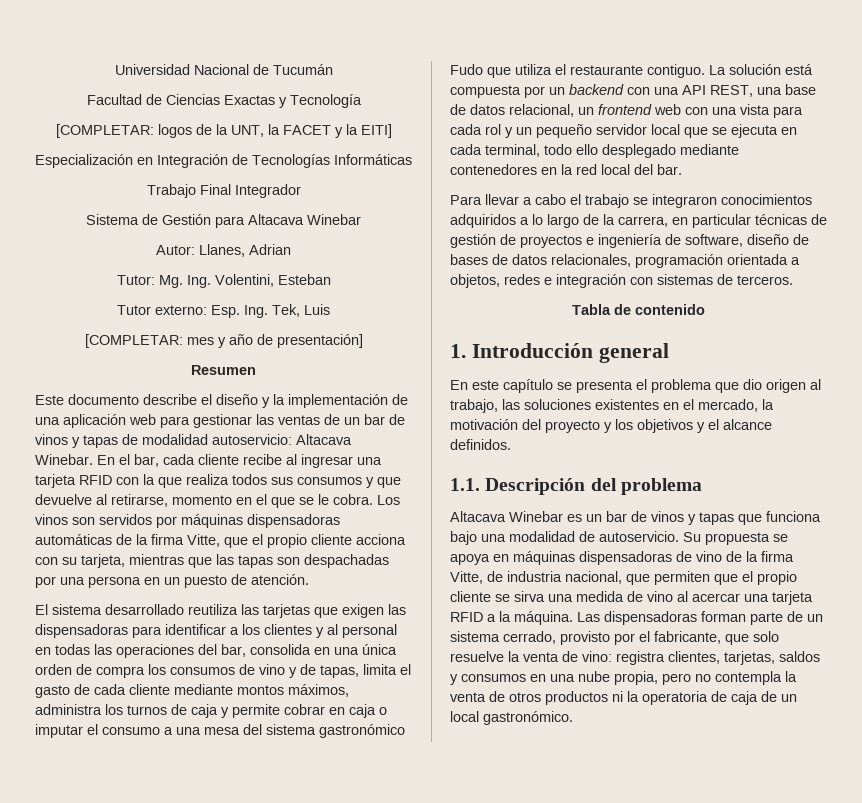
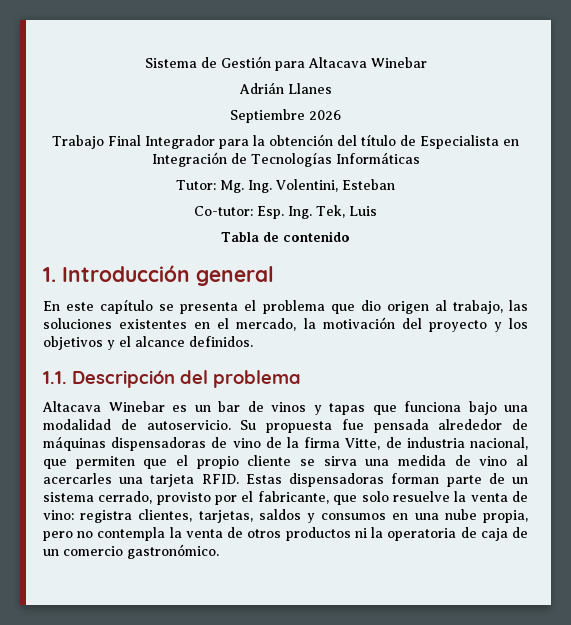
- Universidad Nacional de Tucumán
- Facultad de Ciencias Exactas y Tecnología
- [COMPLETAR: logos de la UNT, la FACET y la EITI]
- Especialización en Integración de Tecnologías Informáticas
- Trabajo Final Integrador
- Autor: Llanes, Adrian
+ Adrián Llanes
+ Septiembre 2026
+ Trabajo Final Integrador para la obtención del título de Especialista en Integración de Tecnologías Informáticas
- Tutor externo: Esp. Ing. Tek, Luis
+ Co-tutor: Esp. Ing. Tek, Luis
- [COMPLETAR: mes y año de presentación]
- Resumen
- Este documento describe el diseño y la implementación de una aplicación web para gestionar las ventas de un bar de vinos y tapas de modalidad autoservicio: Altacava Winebar. En el bar, cada cliente recibe al ingresar una tarjeta RFID con la que realiza todos sus consumos y que devuelve al retirarse, momento en el que se le cobra. Los vinos son servidos por máquinas dispensadoras automáticas de la firma Vitte, que el propio cliente acciona con su tarjeta, mientras que las tapas son despachadas por una persona en un puesto de atención.
- El sistema desarrollado reutiliza las tarjetas que exigen las dispensadoras para identificar a los clientes y al personal en todas las operaciones del bar, consolida en una única orden de compra los consumos de vino y de tapas, limita el gasto de cada cliente mediante montos máximos, administra los turnos de caja y permite cobrar en caja o imputar el consumo a una mesa del sistema gastronómico Fudo que utiliza el restaurante contiguo. La solución está compuesta por un backend con una API REST, una base de datos relacional, un frontend web con una vista para cada rol y un pequeño servidor local que se ejecuta en cada terminal, todo ello desplegado mediante contenedores en la red local del bar.
- Para llevar a cabo el trabajo se integraron conocimientos adquiridos a lo largo de la carrera, en particular técnicas de gestión de proyectos e ingeniería de software, diseño de bases de datos relacionales, programación orientada a objetos, redes e integración con sistemas de terceros.
- Su propuesta se apoya en máquinas dispensadoras de vino de la firma Vitte, de industria nacional, que permiten que el propio cliente se sirva una medida de vino al acercar una tarjeta RFID a la máquina. Las dispensadoras forman parte de un sistema cerrado, provisto por el fabricante, que solo resuelve la venta de vino:
+ Su propuesta fue pensada alrededor de máquinas dispensadoras de vino de la firma Vitte, de industria nacional, que permiten que el propio cliente se sirva una medida de vino al acercarles una tarjeta RFID. Estas dispensadoras forman parte de un sistema cerrado, provisto por el fabricante, que solo resuelve la venta de vino:
- registra clientes, tarjetas, saldos y consumos en una nube propia, pero no contempla la venta de otros productos ni la operatoria de caja de un local gastronómico.
+ registra clientes, tarjetas, saldos y consumos en una nube propia, pero no contempla la venta de otros productos ni la operatoria de caja de un comercio gastronómico.

